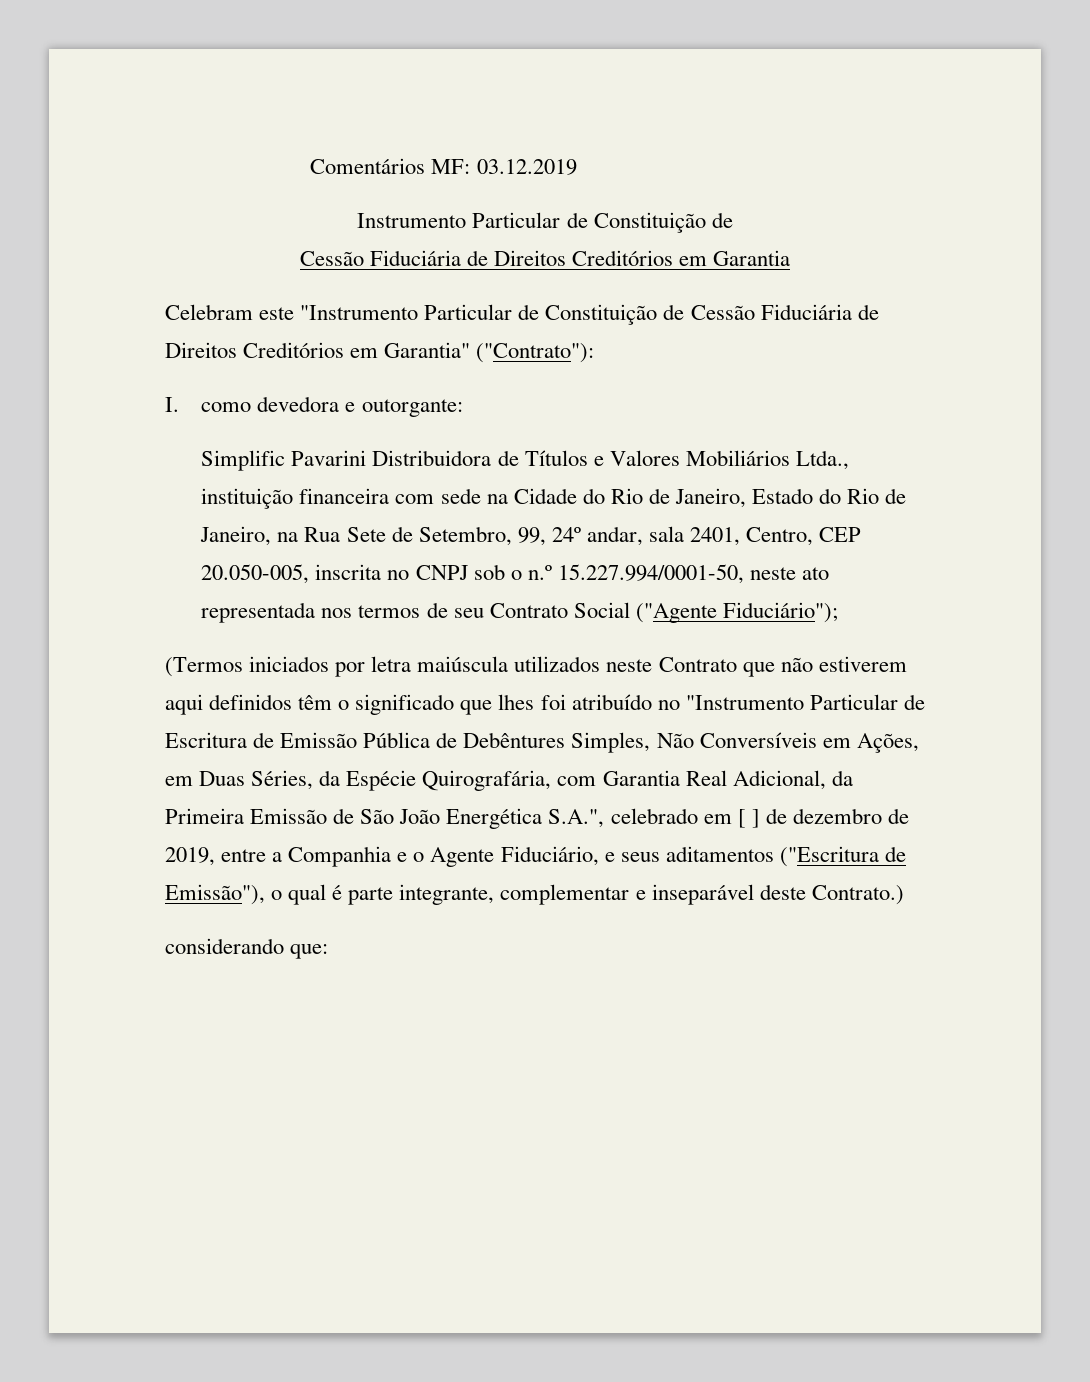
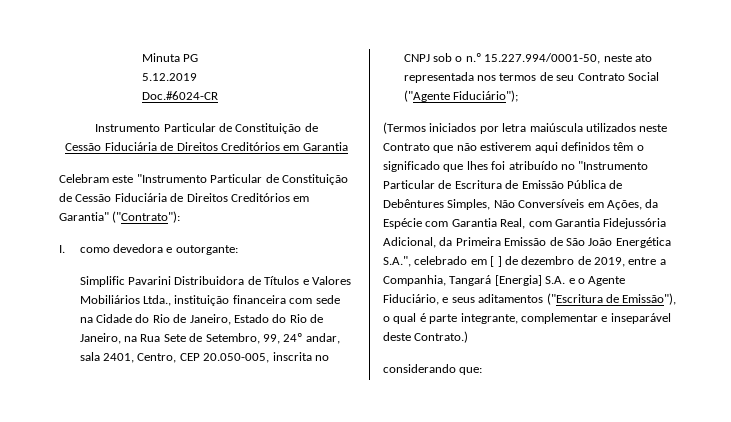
- Comentários MF: 03.12.2019
+ Minuta PG
+ 5.12.2019
+ Doc.#6024-CR
- (Termos iniciados por letra maiúscula utilizados neste Contrato que não estiverem aqui definidos têm o significado que lhes foi atribuído no "Instrumento Particular de Escritura de Emissão Pública de Debêntures Simples, Não Conversíveis em Ações, em Duas Séries, da Espécie Quirografária, com Garantia Real Adicional, da Primeira Emissão de São João Energética S.A.", celebrado em [ ] de dezembro de 2019, entre a Companhia e o Agente Fiduciário, e seus aditamentos ("Escritura de Emissão"), o qual é parte integrante, complementar e inseparável deste Contrato.)
+ (Termos iniciados por letra maiúscula utilizados neste Contrato que não estiverem aqui definidos têm o significado que lhes foi atribuído no "Instrumento Particular de Escritura de Emissão Pública de Debêntures Simples, Não Conversíveis em Ações, da Espécie com Garantia Real, com Garantia Fidejussória Adicional, da Primeira Emissão de São João Energética S.A.", celebrado em [ ] de dezembro de 2019, entre a Companhia, Tangará [Energia] S.A. e o Agente Fiduciário, e seus aditamentos ("Escritura de Emissão"), o qual é parte integrante, complementar e inseparável deste Contrato.)

